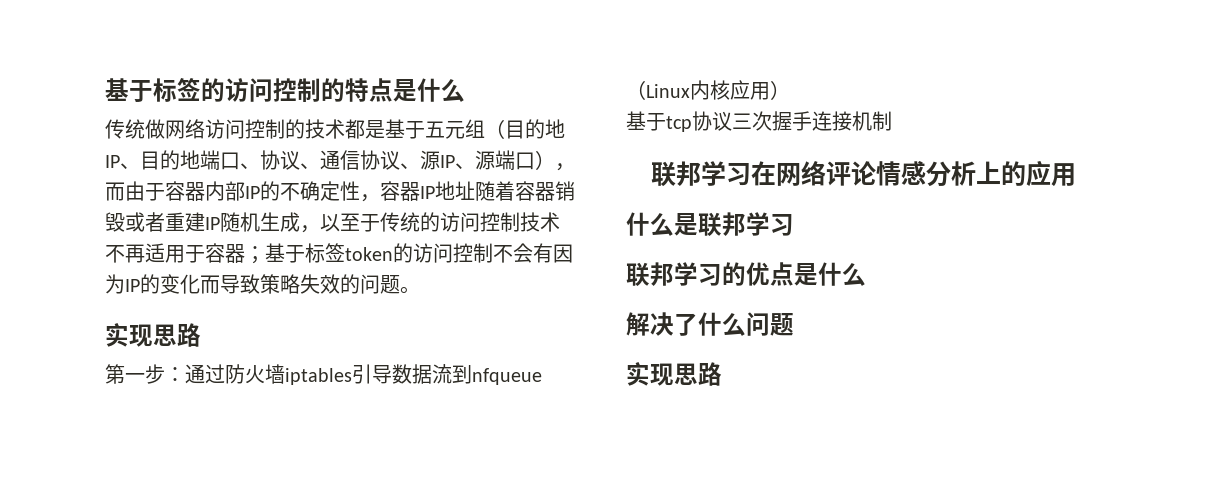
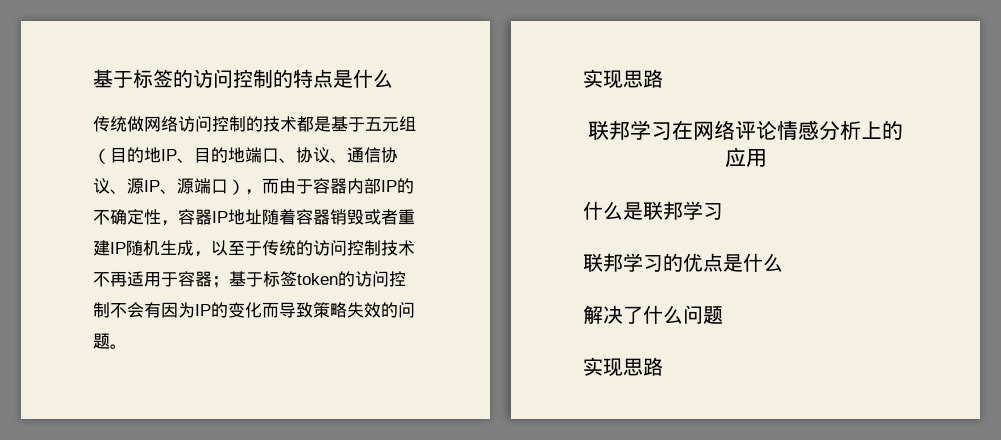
- 第一步：通过防火墙iptables引导数据流到nfqueue（Linux内核应用）
- 基于tcp协议三次握手连接机制

